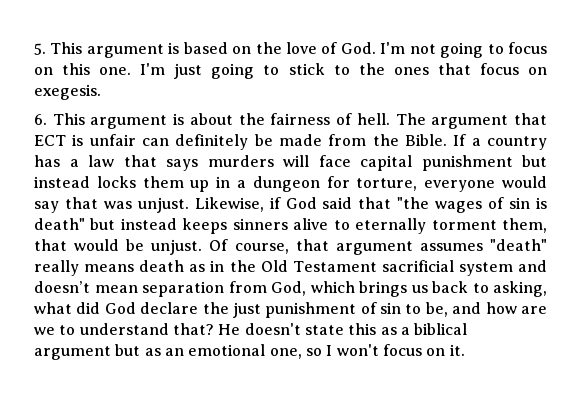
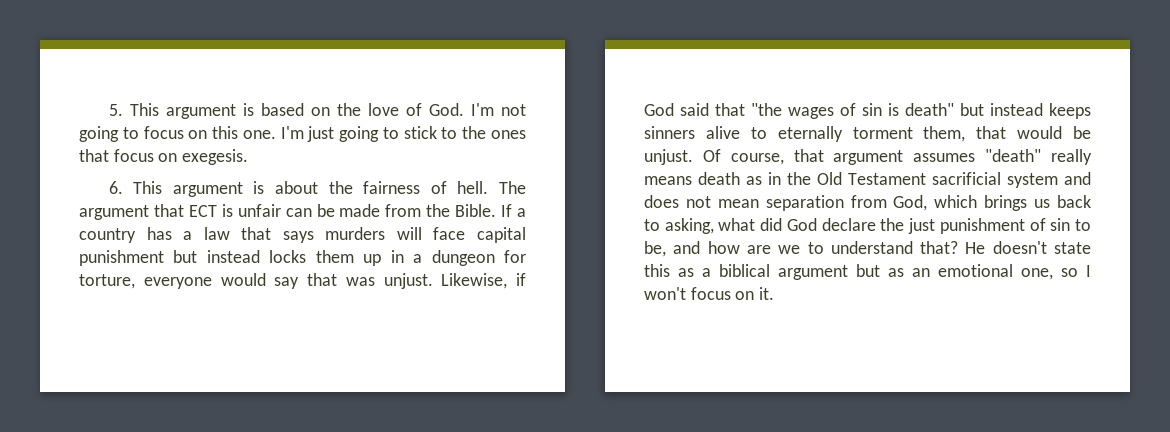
- The argument that ECT is unfair can definitely be made from the Bible.
+ The argument that ECT is unfair can be made from the Bible.
- Of course, that argument assumes "death" really means death as in the Old Testament sacrificial system and doesn’t mean separation from God, which brings us back to asking, what did God declare the just punishment of sin to be, and how are we to understand that?
+ Of course, that argument assumes "death" really means death as in the Old Testament sacrificial system and does not mean separation from God, which brings us back to asking, what did God declare the just punishment of sin to be, and how are we to understand that?

